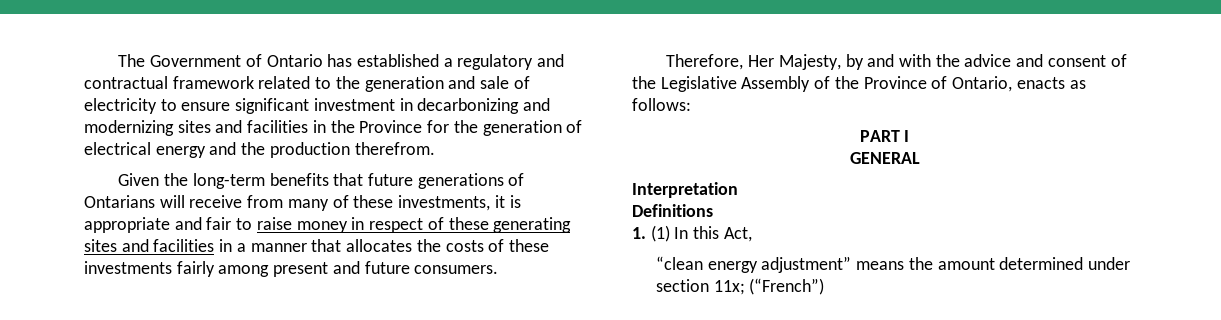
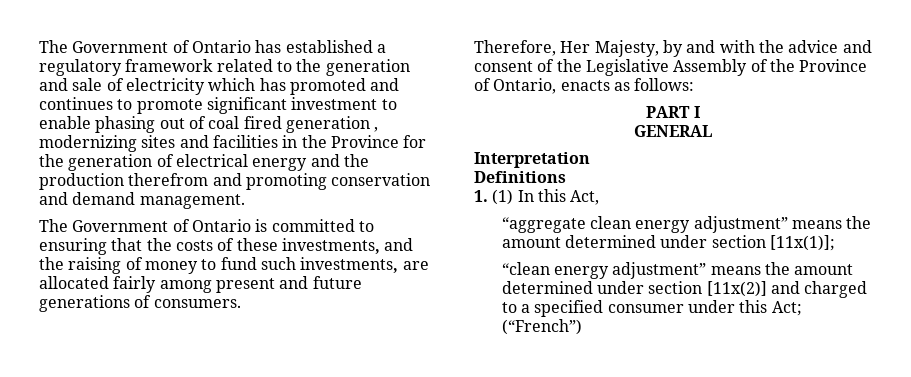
- The Government of Ontario has established a regulatory and contractual framework related to the generation and sale of electricity to ensure significant investment in decarbonizing and modernizing sites and facilities in the Province for the generation of electrical energy and the production therefrom.
- Given the long-term benefits that future generations of Ontarians will receive from many of these investments, it is appropriate and fair to raise money in respect of these generating sites and facilities in a manner that allocates the costs of these investments fairly among present and future consumers.
+ The Government of Ontario has established a regulatory framework related to the generation and sale of electricity which has promoted and continues to promote significant investment to enable phasing out of coal fired generation , modernizing sites and facilities in the Province for the generation of electrical energy and the production therefrom and promoting conservation and demand management.
+ The Government of Ontario is committed to ensuring that the costs of these investments, and the raising of money to fund such investments, are allocated fairly among present and future generations of consumers.
+ “aggregate clean energy adjustment” means the amount determined under section [11x(1)];
- “clean energy adjustment” means the amount determined under section 11x; (“French”)
+ “clean energy adjustment” means the amount determined under section [11x(2)] and charged to a specified consumer under this Act; (“French”)

